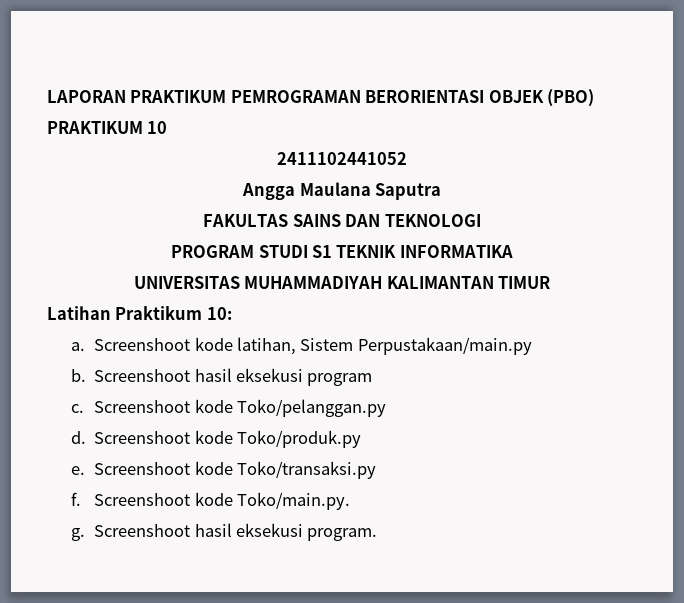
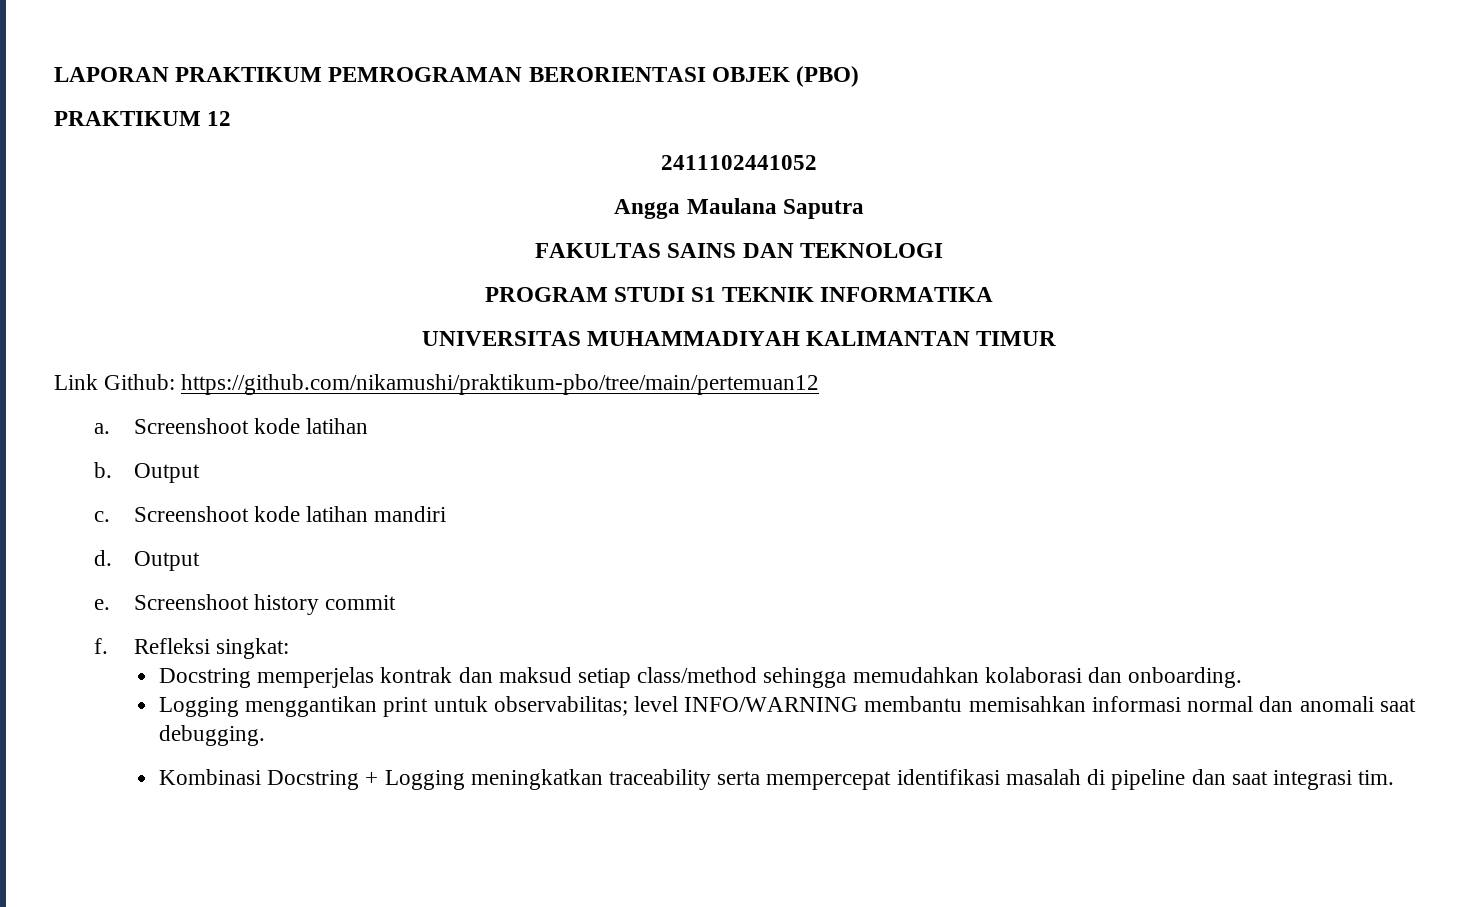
- PRAKTIKUM 10
+ PRAKTIKUM 12
- Latihan Praktikum 10:
+ Link Github: https://github.com/nikamushi/praktikum-pbo/tree/main/pertemuan12
- a. Screenshoot kode latihan, Sistem Perpustakaan/main.py
- b. Screenshoot hasil eksekusi program
- c. Screenshoot kode Toko/pelanggan.py
- d. Screenshoot kode Toko/produk.py
- e. Screenshoot kode Toko/transaksi.py
- f. Screenshoot kode Toko/main.py.
- g. Screenshoot hasil eksekusi program.
+ a. Screenshoot kode latihan
+ b. Output
+ c. Screenshoot kode latihan mandiri
+ d. Output
+ e. Screenshoot history commit
+ f. Refleksi singkat:
+ Docstring memperjelas kontrak dan maksud setiap class/method sehingga memudahkan kolaborasi dan onboarding.
+ Logging menggantikan print untuk observabilitas; level INFO/WARNING membantu memisahkan informasi normal dan anomali saat debugging.
+ Kombinasi Docstring + Logging meningkatkan traceability serta mempercepat identifikasi masalah di pipeline dan saat integrasi tim.

